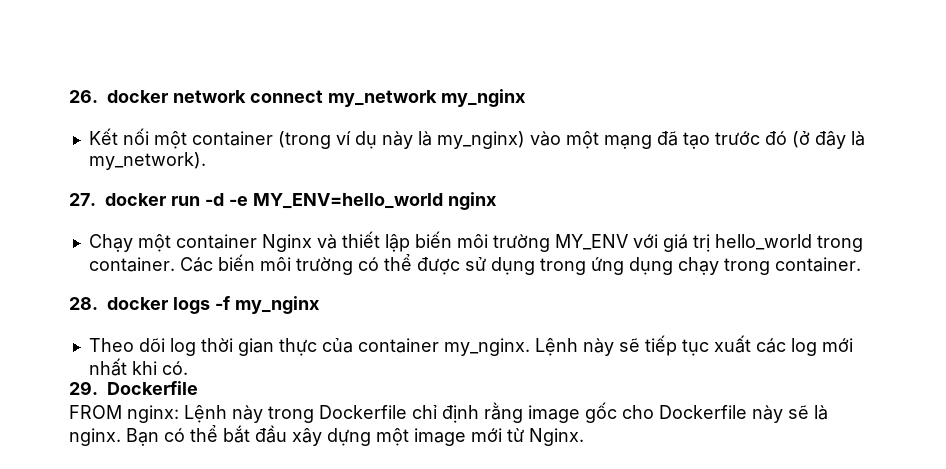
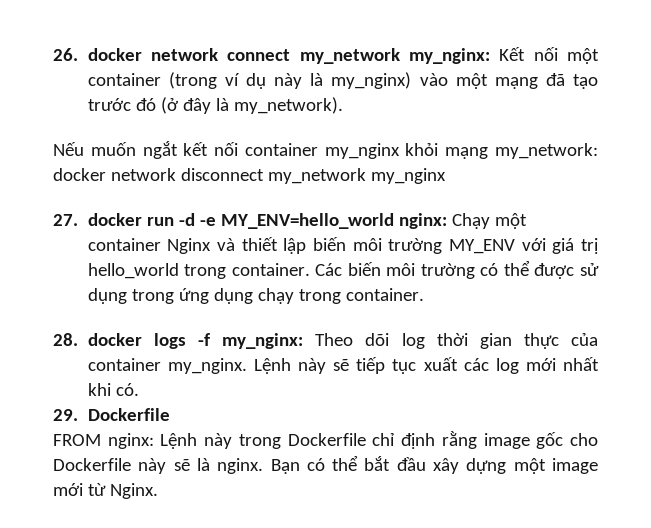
- 26. docker network connect my_network my_nginx
- Kết nối một container (trong ví dụ này là my_nginx) vào một mạng đã tạo trước đó (ở đây là my_network).
+ 26. docker network connect my_network my_nginx: Kết nối một container (trong ví dụ này là my_nginx) vào một mạng đã tạo trước đó (ở đây là my_network).
+ Nếu muốn ngắt kết nối container my_nginx khỏi mạng my_network: docker network disconnect my_network my_nginx
- 27. docker run -d -e MY_ENV=hello_world nginx
- Chạy một container Nginx và thiết lập biến môi trường MY_ENV với giá trị hello_world trong container.
+ 27. docker run -d -e MY_ENV=hello_world nginx: Chạy một container Nginx và thiết lập biến môi trường MY_ENV với giá trị hello_world trong container.
- 28. docker logs -f my_nginx
- Theo dõi log thời gian thực của container my_nginx.
+ 28. docker logs -f my_nginx: Theo dõi log thời gian thực của container my_nginx.

